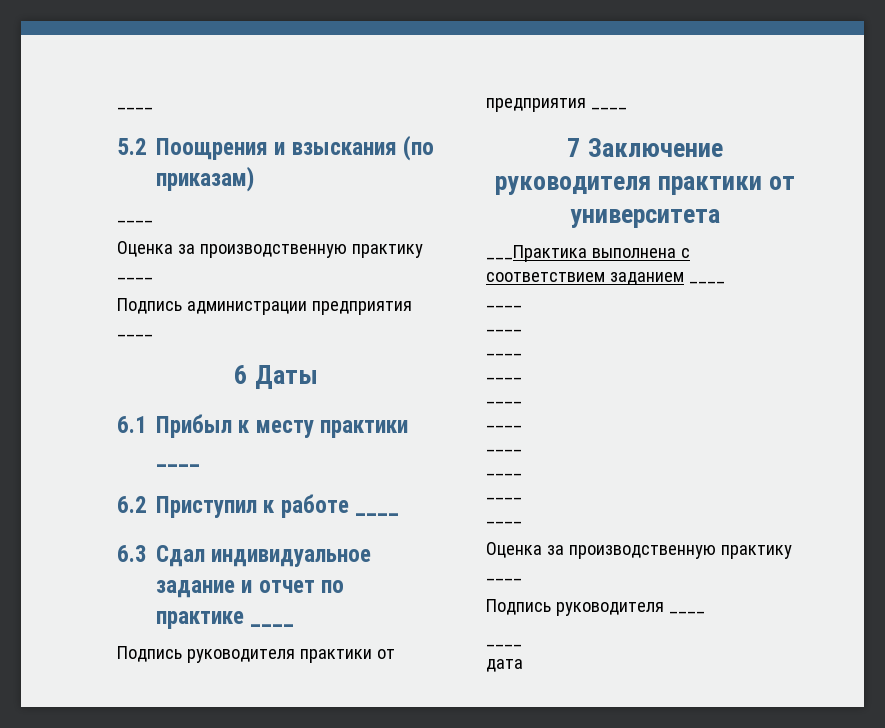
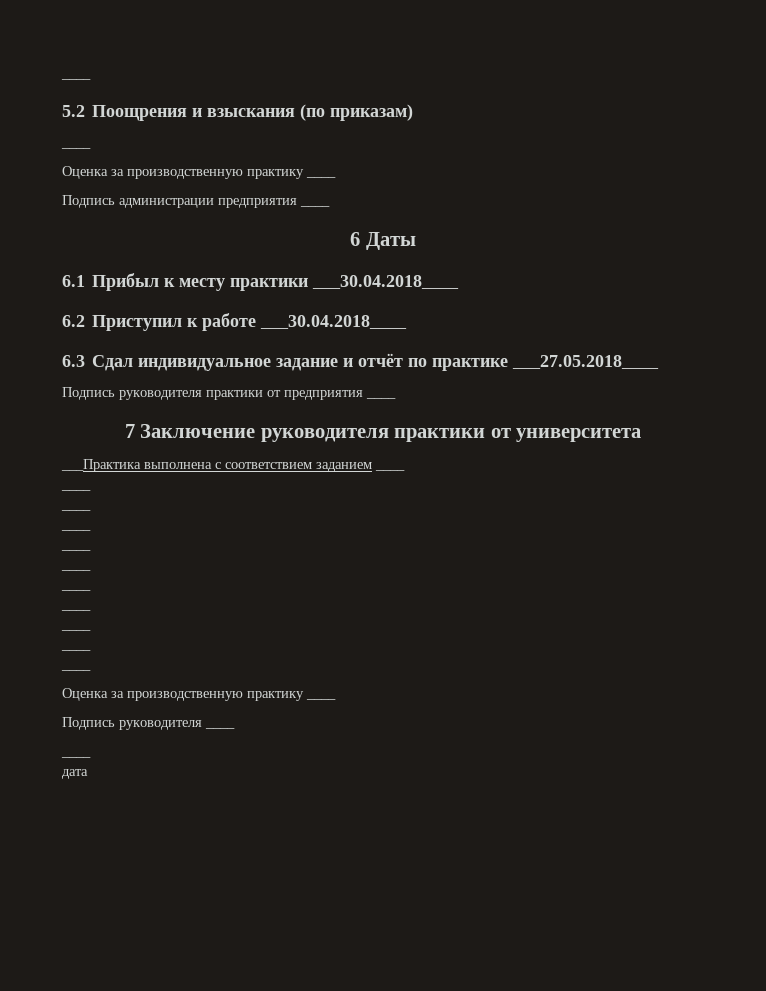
- 6.1 Прибыл к месту практики ____
+ 6.1 Прибыл к месту практики ___30.04.2018____
- 6.2 Приступил к работе ____
+ 6.2 Приступил к работе ___30.04.2018____
- 6.3 Сдал индивидуальное задание и отчет по практике ____
+ 6.3 Сдал индивидуальное задание и отчёт по практике ___27.05.2018____

